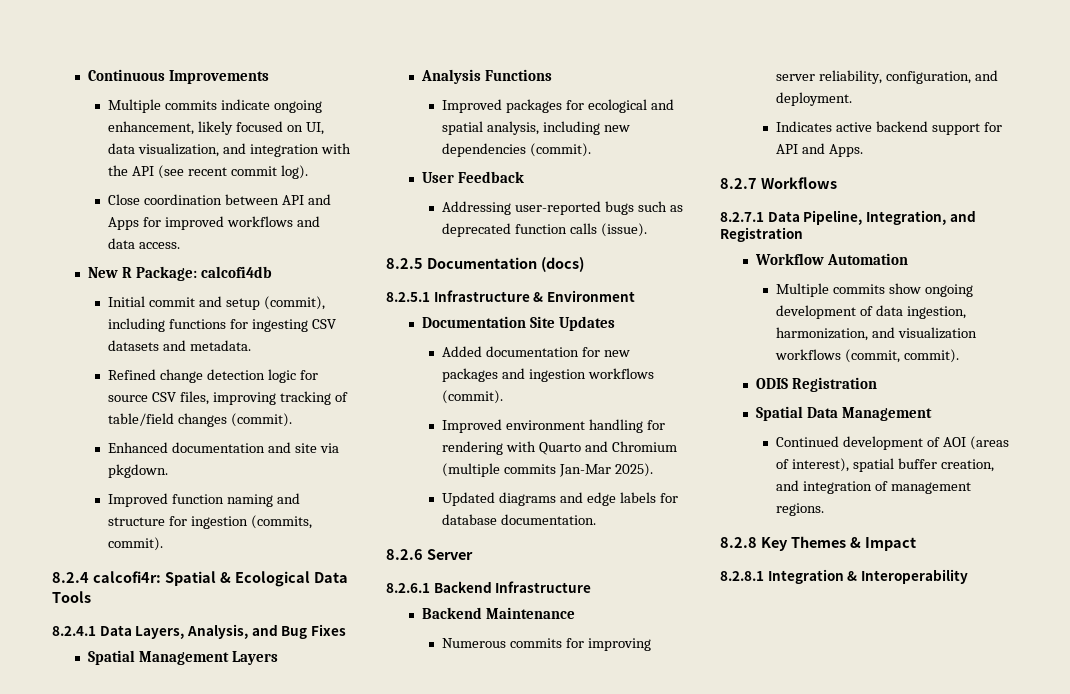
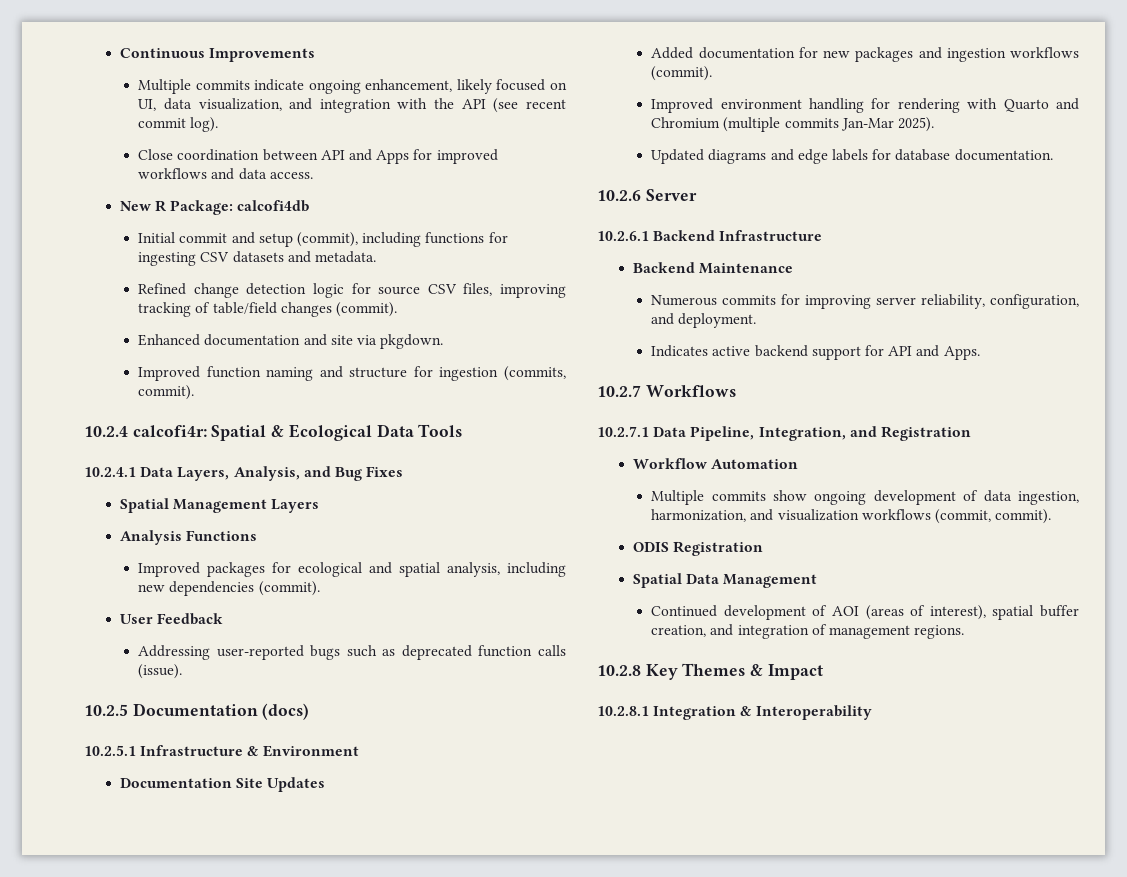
- 8.2.4 calcofi4r: Spatial & Ecological Data Tools
+ 10.2.4 calcofi4r: Spatial & Ecological Data Tools
- 8.2.4.1 Data Layers, Analysis, and Bug Fixes
+ 10.2.4.1 Data Layers, Analysis, and Bug Fixes
- 8.2.5 Documentation (docs)
+ 10.2.5 Documentation (docs)
- 8.2.5.1 Infrastructure & Environment
+ 10.2.5.1 Infrastructure & Environment
- 8.2.6 Server
+ 10.2.6 Server
- 8.2.6.1 Backend Infrastructure
+ 10.2.6.1 Backend Infrastructure
- 8.2.7 Workflows
+ 10.2.7 Workflows
- 8.2.7.1 Data Pipeline, Integration, and Registration
+ 10.2.7.1 Data Pipeline, Integration, and Registration
- 8.2.8 Key Themes & Impact
+ 10.2.8 Key Themes & Impact
- 8.2.8.1 Integration & Interoperability
+ 10.2.8.1 Integration & Interoperability

